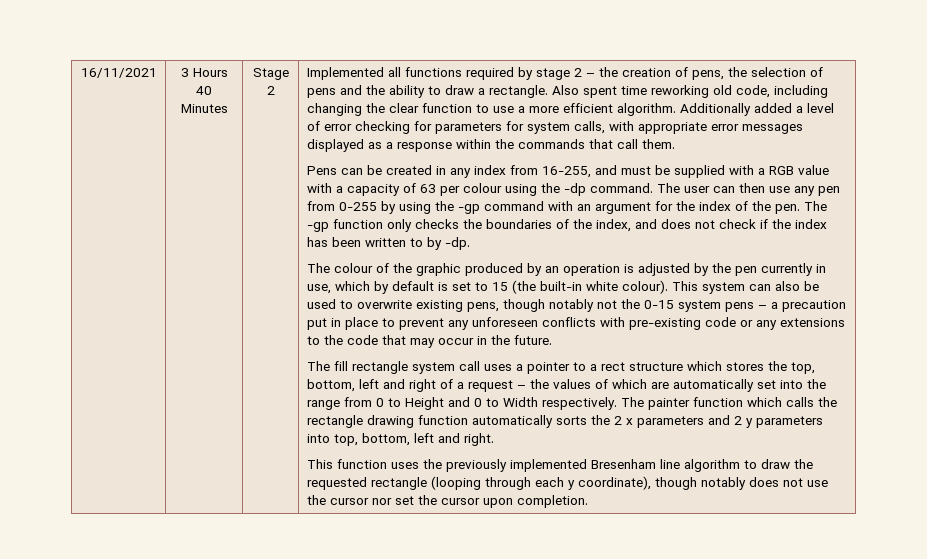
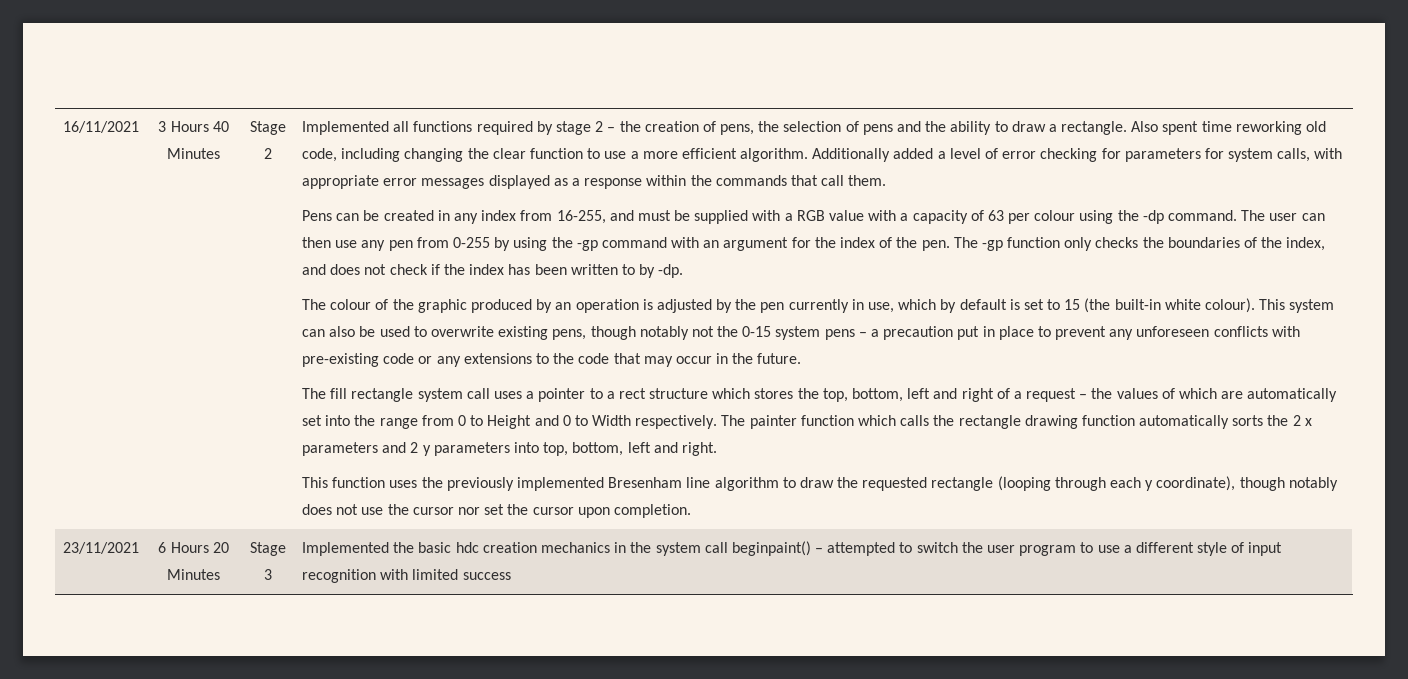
+ 23/11/2021 | 6 Hours 20 Minutes | Stage 3 | Implemented the basic hdc creation mechanics in the system call beginpaint() – attempted to switch the user program to use a different style of input recognition with limited success

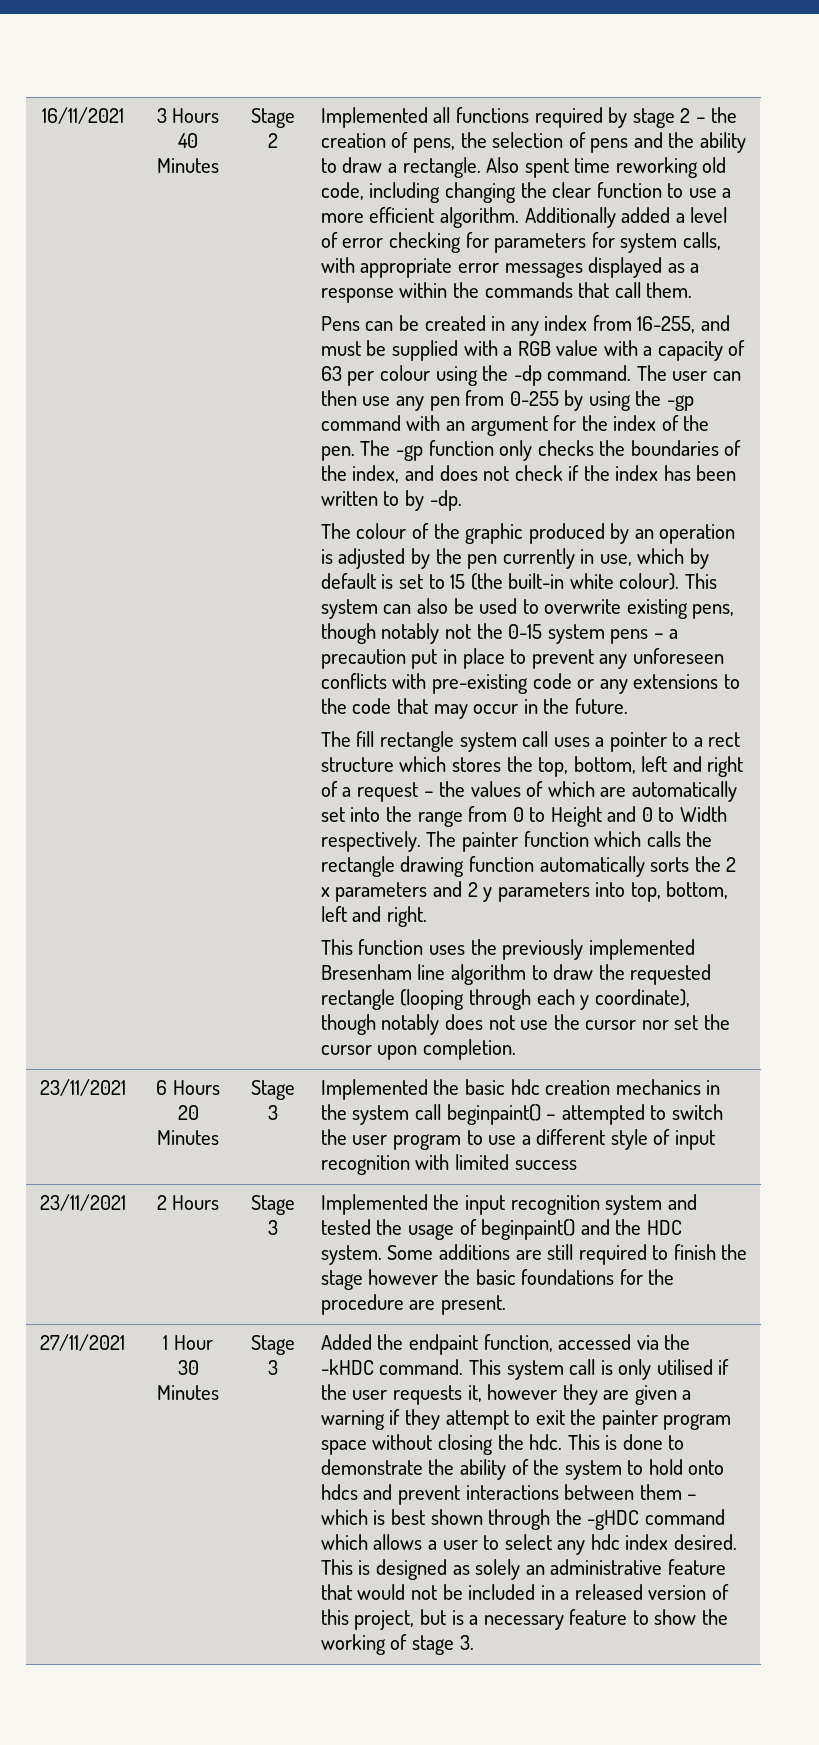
+ 23/11/2021 | 2 Hours | Stage 3 | Implemented the input recognition system and tested the usage of beginpaint() and the HDC system. Some additions are still required to finish the stage however the basic foundations for the procedure are present.
+ 27/11/2021 | 1 Hour 30 Minutes | Stage 3 | Added the endpaint function, accessed via the -kHDC command. This system call is only utilised if the user requests it, however they are given a warning if they attempt to exit the painter program space without closing the hdc. This is done to demonstrate the ability of the system to hold onto hdcs and prevent interactions between them – which is best shown through the -gHDC command which allows a user to select any hdc index desired. This is designed as solely an administrative feature that would not be included in a released version of this project, but is a necessary feature to show the working of stage 3.

